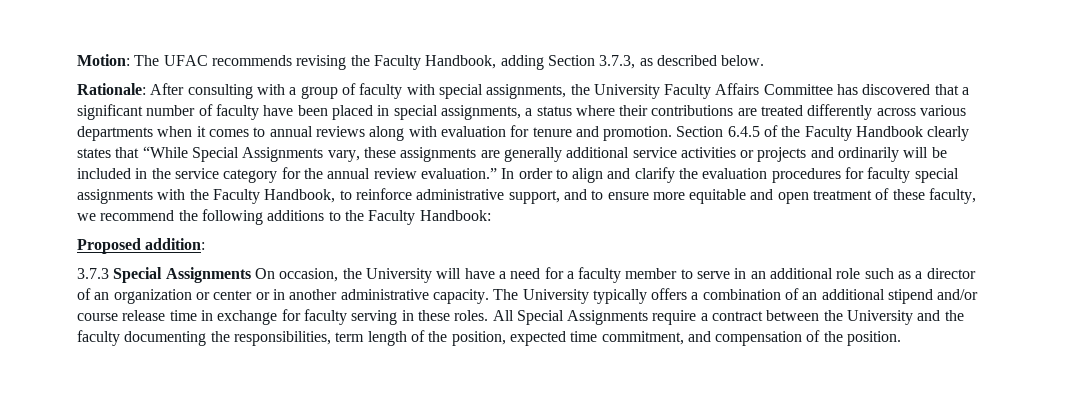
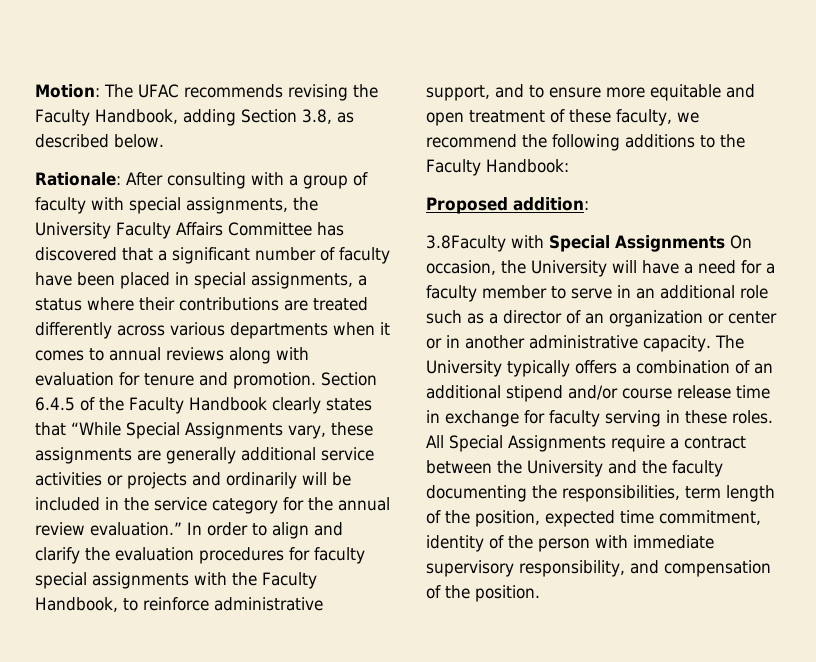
- Motion: The UFAC recommends revising the Faculty Handbook, adding Section 3.7.3, as described below.
+ Motion: The UFAC recommends revising the Faculty Handbook, adding Section 3.8, as described below.
- 3.7.3 Special Assignments On occasion, the University will have a need for a faculty member to serve in an additional role such as a director of an organization or center or in another administrative capacity.
+ 3.8Faculty with Special Assignments On occasion, the University will have a need for a faculty member to serve in an additional role such as a director of an organization or center or in another administrative capacity.
- All Special Assignments require a contract between the University and the faculty documenting the responsibilities, term length of the position, expected time commitment, and compensation of the position.
+ All Special Assignments require a contract between the University and the faculty documenting the responsibilities, term length of the position, expected time commitment, identity of the person with immediate supervisory responsibility, and compensation of the position.

